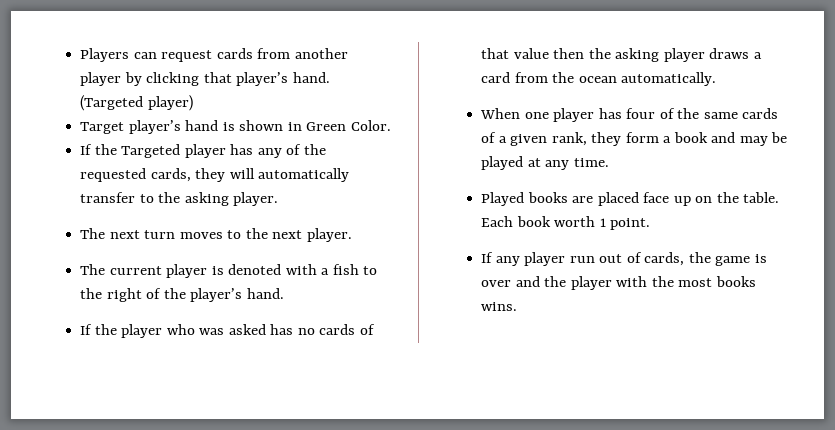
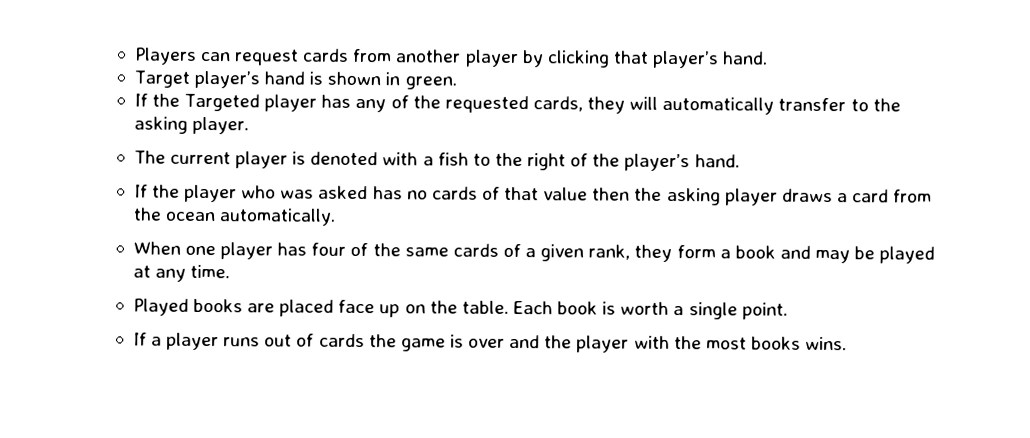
- (Targeted player)
- Target player’s hand is shown in Green Color.
+ Target player’s hand is shown in green.
- The next turn moves to the next player.
- Each book worth 1 point.
+ Each book is worth a single point.
- If any player run out of cards, the game is over and the player with the most books wins.
+ If a player runs out of cards the game is over and the player with the most books wins.

